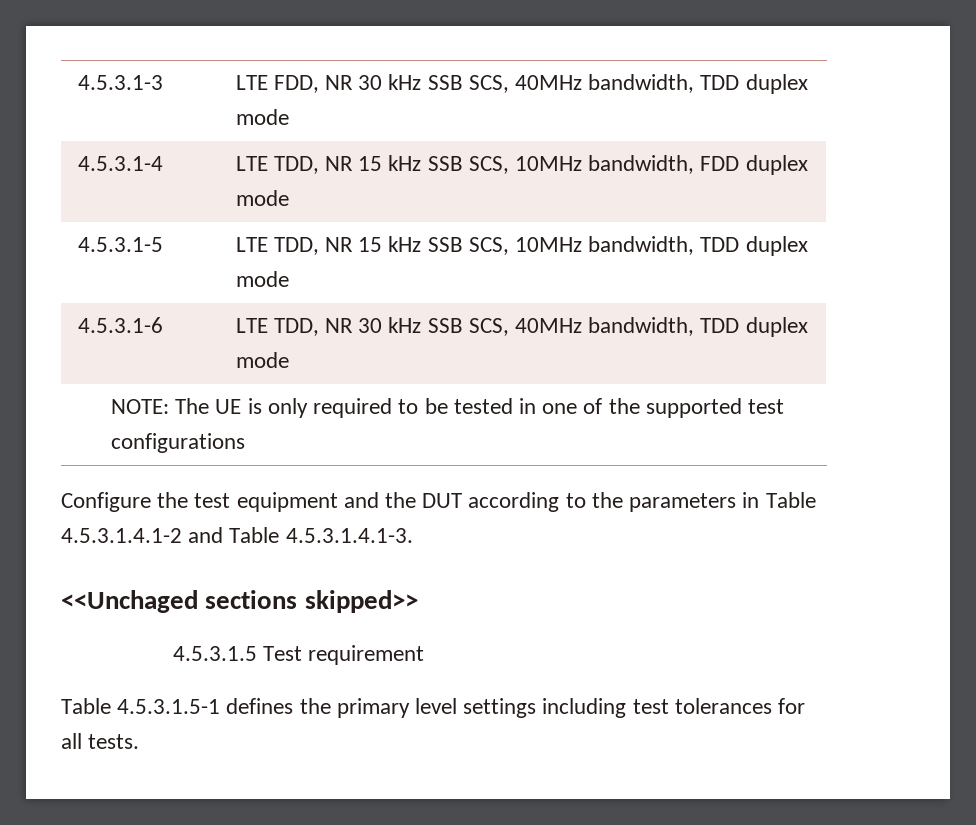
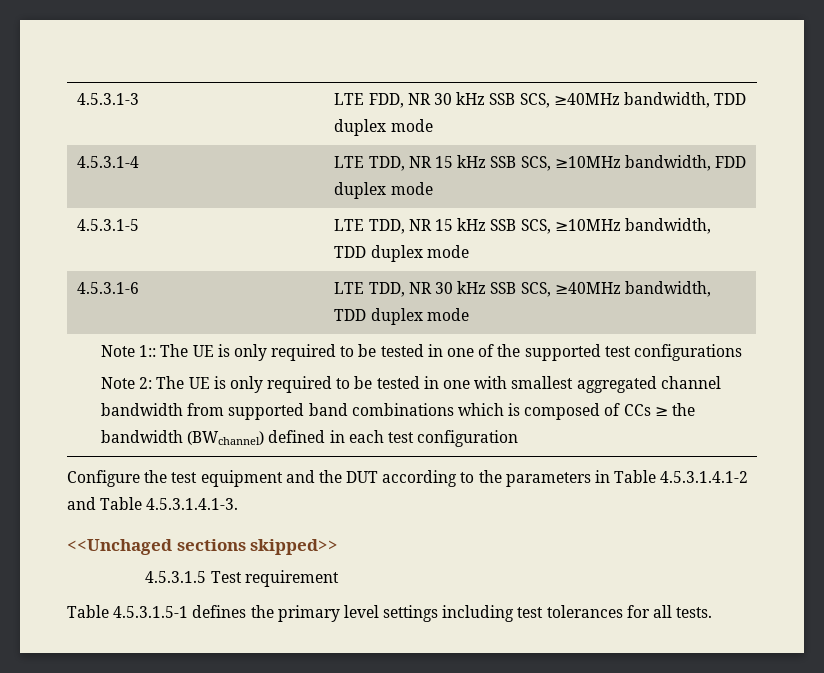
- 4.5.3.1-3 | LTE FDD, NR 30 kHz SSB SCS, 40MHz bandwidth, TDD duplex mode
+ 4.5.3.1-3 | LTE FDD, NR 30 kHz SSB SCS, ≥40MHz bandwidth, TDD duplex mode
- 4.5.3.1-4 | LTE TDD, NR 15 kHz SSB SCS, 10MHz bandwidth, FDD duplex mode
+ 4.5.3.1-4 | LTE TDD, NR 15 kHz SSB SCS, ≥10MHz bandwidth, FDD duplex mode
- 4.5.3.1-5 | LTE TDD, NR 15 kHz SSB SCS, 10MHz bandwidth, TDD duplex mode
+ 4.5.3.1-5 | LTE TDD, NR 15 kHz SSB SCS, ≥10MHz bandwidth, TDD duplex mode
- 4.5.3.1-6 | LTE TDD, NR 30 kHz SSB SCS, 40MHz bandwidth, TDD duplex mode
- NOTE: The UE is only required to be tested in one of the supported test configurations
+ 4.5.3.1-6 | LTE TDD, NR 30 kHz SSB SCS, ≥40MHz bandwidth, TDD duplex mode
+ Note 1:: The UE is only required to be tested in one of the supported test configurations
+ Note 2: The UE is only required to be tested in one with smallest aggregated channel bandwidth from supported band combinations which is composed of CCs ≥ the bandwidth (BWchannel) defined in each test configuration

